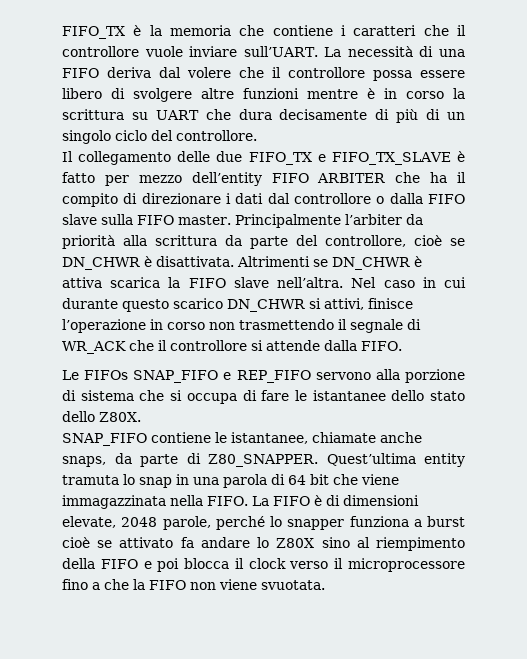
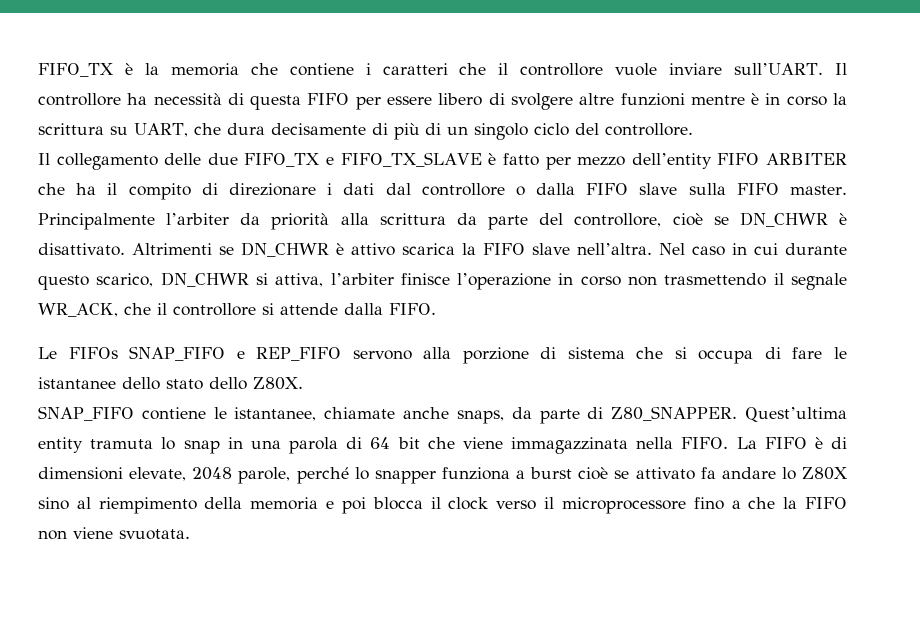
- La necessità di una FIFO deriva dal volere che il controllore possa essere libero di svolgere altre funzioni mentre è in corso la scrittura su UART che dura decisamente di più di un singolo ciclo del controllore.
+ Il controllore ha necessità di questa FIFO per essere libero di svolgere altre funzioni mentre è in corso la scrittura su UART, che dura decisamente di più di un singolo ciclo del controllore.
- Principalmente l’arbiter da priorità alla scrittura da parte del controllore, cioè se DN_CHWR è disattivata.
+ Principalmente l’arbiter da priorità alla scrittura da parte del controllore, cioè se DN_CHWR è disattivato.
- Altrimenti se DN_CHWR è attiva scarica la FIFO slave nell’altra.
+ Altrimenti se DN_CHWR è attivo scarica la FIFO slave nell’altra.
- Nel caso in cui durante questo scarico DN_CHWR si attivi, finisce l’operazione in corso non trasmettendo il segnale di WR_ACK che il controllore si attende dalla FIFO.
+ Nel caso in cui durante questo scarico, DN_CHWR si attiva, l’arbiter finisce l’operazione in corso non trasmettendo il segnale WR_ACK, che il controllore si attende dalla FIFO.
- La FIFO è di dimensioni elevate, 2048 parole, perché lo snapper funziona a burst cioè se attivato fa andare lo Z80X sino al riempimento della FIFO e poi blocca il clock verso il microprocessore fino a che la FIFO non viene svuotata.
+ La FIFO è di dimensioni elevate, 2048 parole, perché lo snapper funziona a burst cioè se attivato fa andare lo Z80X sino al riempimento della memoria e poi blocca il clock verso il microprocessore fino a che la FIFO non viene svuotata.

